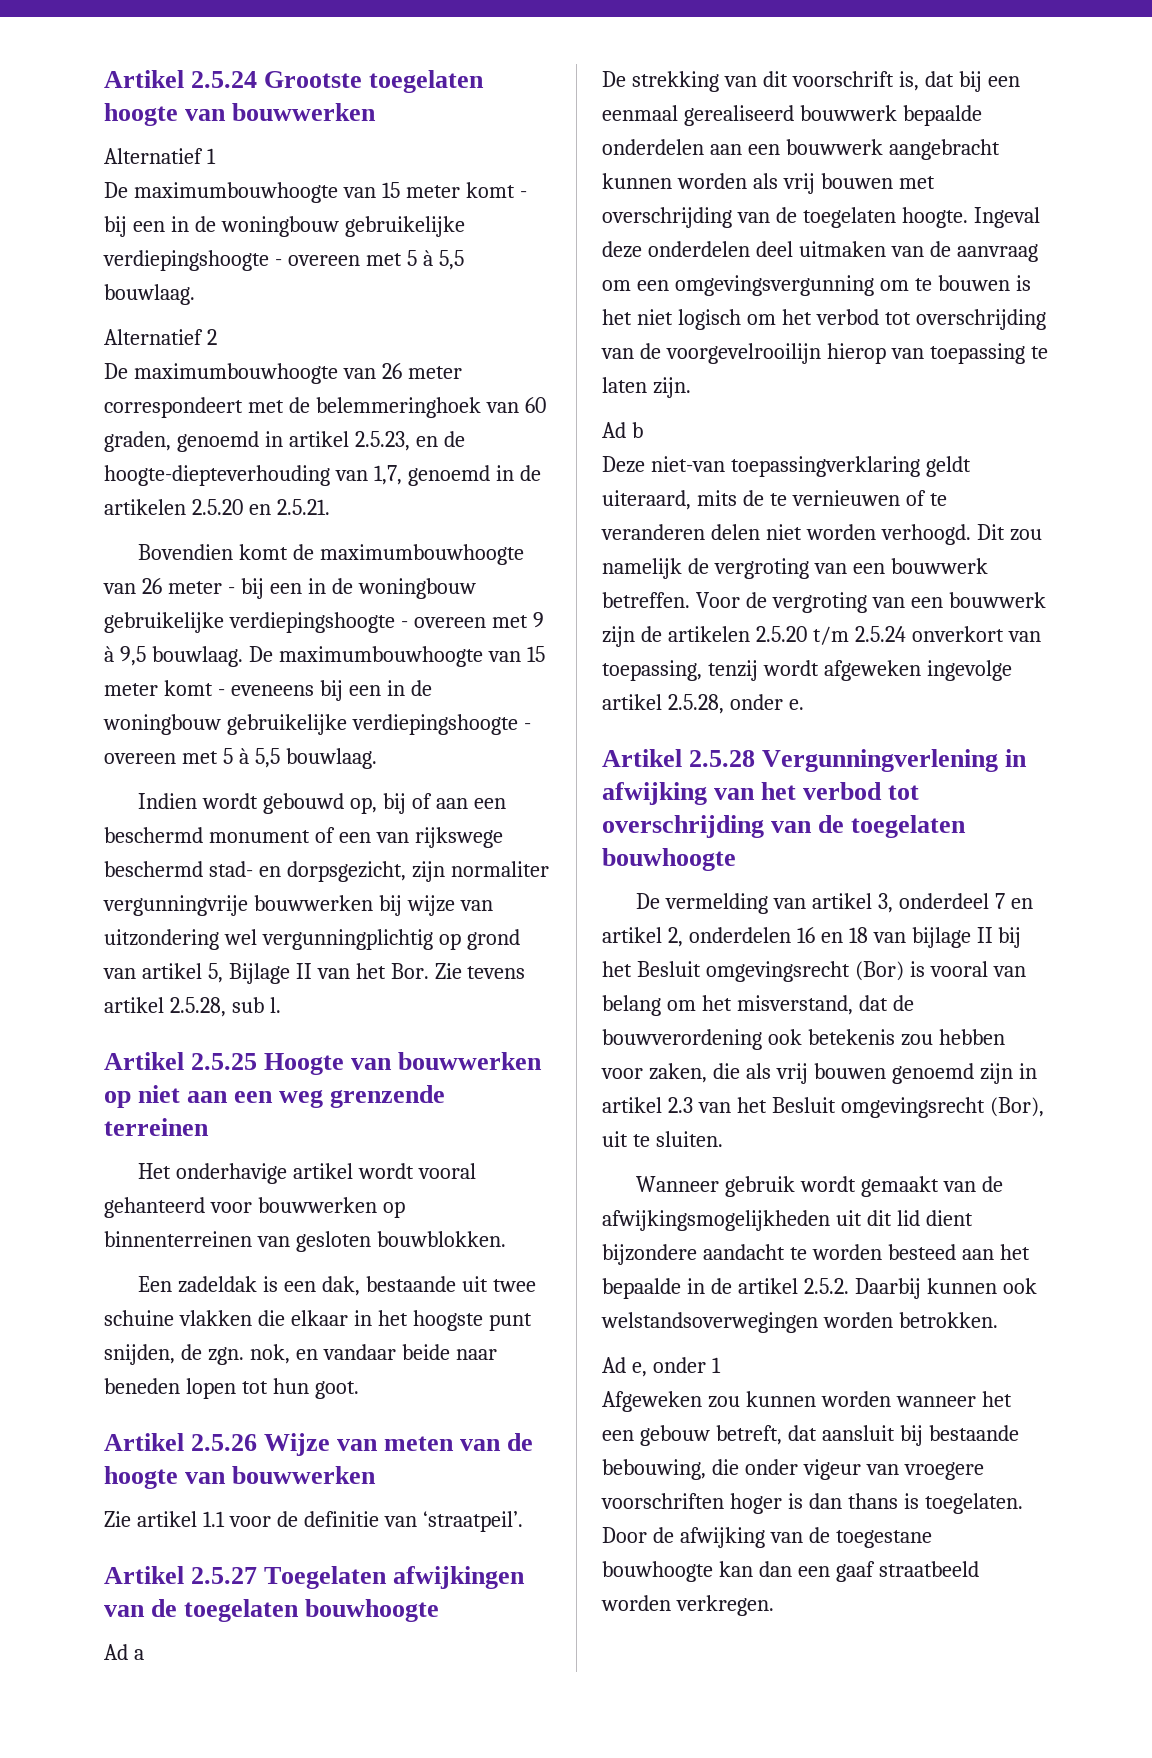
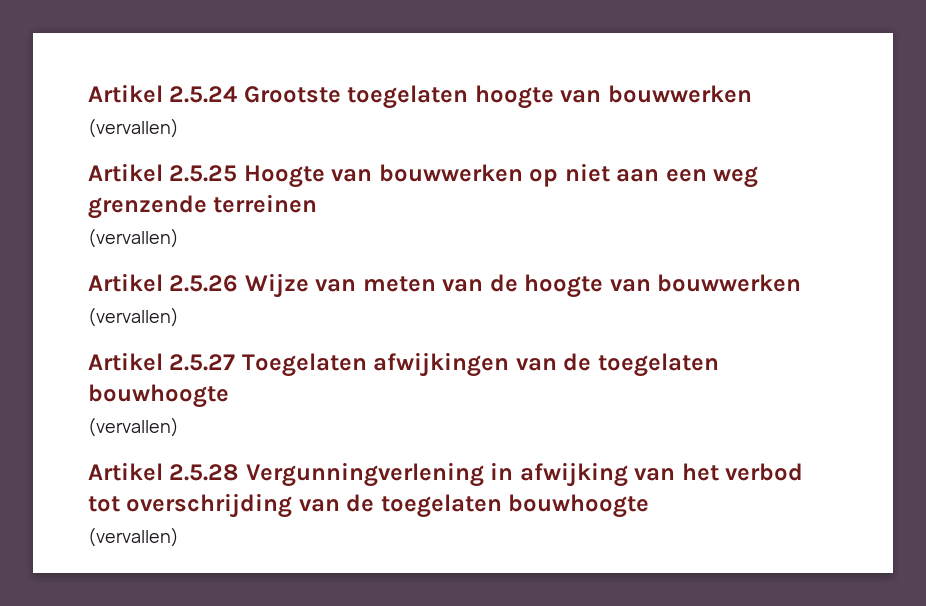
  Artikel 2.5.24 Grootste toegelaten hoogte van bouwwerken
- Alternatief 1
- De maximumbouwhoogte van 15 meter komt - bij een in de woningbouw gebruikelijke verdiepingshoogte - overeen met 5 à 5,5 bouwlaag.
- Alternatief 2
- De maximumbouwhoogte van 26 meter correspondeert met de belemmeringhoek van 60 graden, genoemd in artikel 2.5.23, en de hoogte-diepteverhouding van 1,7, genoemd in de artikelen 2.5.20 en 2.5.21.
- Bovendien komt de maximumbouwhoogte van 26 meter - bij een in de woningbouw gebruikelijke verdiepingshoogte - overeen met 9 à 9,5 bouwlaag. De maximumbouwhoogte van 15 meter komt - eveneens bij een in de woningbouw gebruikelijke verdiepingshoogte - overeen met 5 à 5,5 bouwlaag.
- Indien wordt gebouwd op, bij of aan een beschermd monument of een van rijkswege beschermd stad- en dorpsgezicht, zijn normaliter vergunningvrije bouwwerken bij wijze van uitzondering wel vergunningplichtig op grond van artikel 5, Bijlage II van het Bor. Zie tevens artikel 2.5.28, sub l.
+ (vervallen)
  Artikel 2.5.25 Hoogte van bouwwerken op niet aan een weg grenzende terreinen
- Het onderhavige artikel wordt vooral gehanteerd voor bouwwerken op binnenterreinen van gesloten bouwblokken.
- Een zadeldak is een dak, bestaande uit twee schuine vlakken die elkaar in het hoogste punt snijden, de zgn. nok, en vandaar beide naar beneden lopen tot hun goot.
+ (vervallen)
  Artikel 2.5.26 Wijze van meten van de hoogte van bouwwerken
- Zie artikel 1.1 voor de definitie van ‘straatpeil’.
+ (vervallen)
  Artikel 2.5.27 Toegelaten afwijkingen van de toegelaten bouwhoogte
- Ad a
- De strekking van dit voorschrift is, dat bij een eenmaal gerealiseerd bouwwerk bepaalde onderdelen aan een bouwwerk aangebracht kunnen worden als vrij bouwen met overschrijding van de toegelaten hoogte. Ingeval deze onderdelen deel uitmaken van de aanvraag om een omgevingsvergunning om te bouwen is het niet logisch om het verbod tot overschrijding van de voorgevelrooilijn hierop van toepassing te laten zijn.
- Ad b
- Deze niet-van toepassingverklaring geldt uiteraard, mits de te vernieuwen of te veranderen delen niet worden verhoogd. Dit zou namelijk de vergroting van een bouwwerk betreffen. Voor de vergroting van een bouwwerk zijn de artikelen 2.5.20 t/m 2.5.24 onverkort van toepassing, tenzij wordt afgeweken ingevolge artikel 2.5.28, onder e.
+ (vervallen)
  Artikel 2.5.28 Vergunningverlening in afwijking van het verbod tot overschrijding van de toegelaten bouwhoogte
- De vermelding van artikel 3, onderdeel 7 en artikel 2, onderdelen 16 en 18 van bijlage II bij het Besluit omgevingsrecht (Bor) is vooral van belang om het misverstand, dat de bouwverordening ook betekenis zou hebben voor zaken, die als vrij bouwen genoemd zijn in artikel 2.3 van het Besluit omgevingsrecht (Bor), uit te sluiten.
- Wanneer gebruik wordt gemaakt van de afwijkingsmogelijkheden uit dit lid dient bijzondere aandacht te worden besteed aan het bepaalde in de artikel 2.5.2. Daarbij kunnen ook welstandsoverwegingen worden betrokken.
- Ad e, onder 1
- Afgeweken zou kunnen worden wanneer het een gebouw betreft, dat aansluit bij bestaande bebouwing, die onder vigeur van vroegere voorschriften hoger is dan thans is toegelaten. Door de afwijking van de toegestane bouwhoogte kan dan een gaaf straatbeeld worden verkregen.
+ (vervallen)

